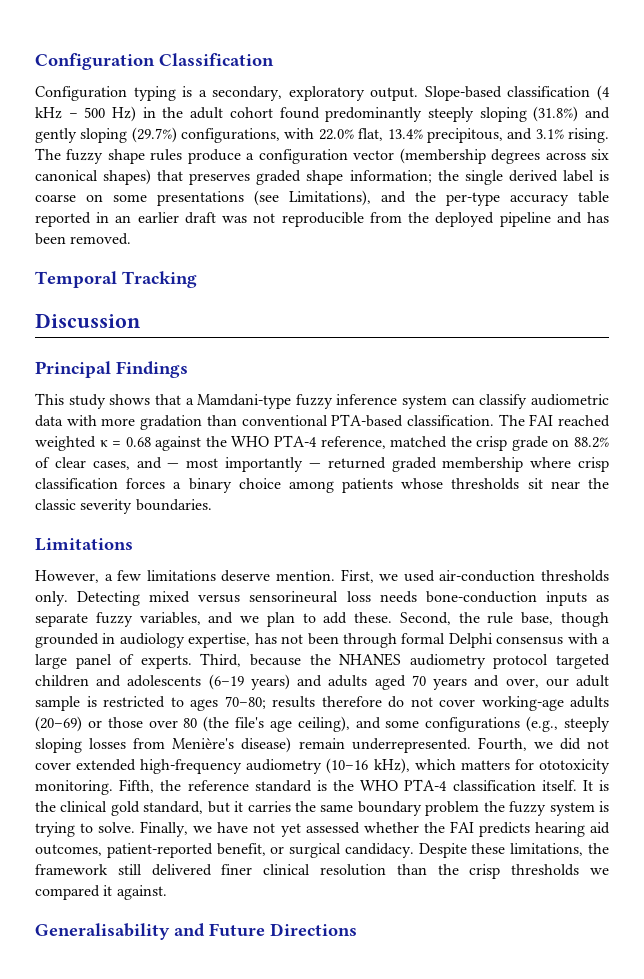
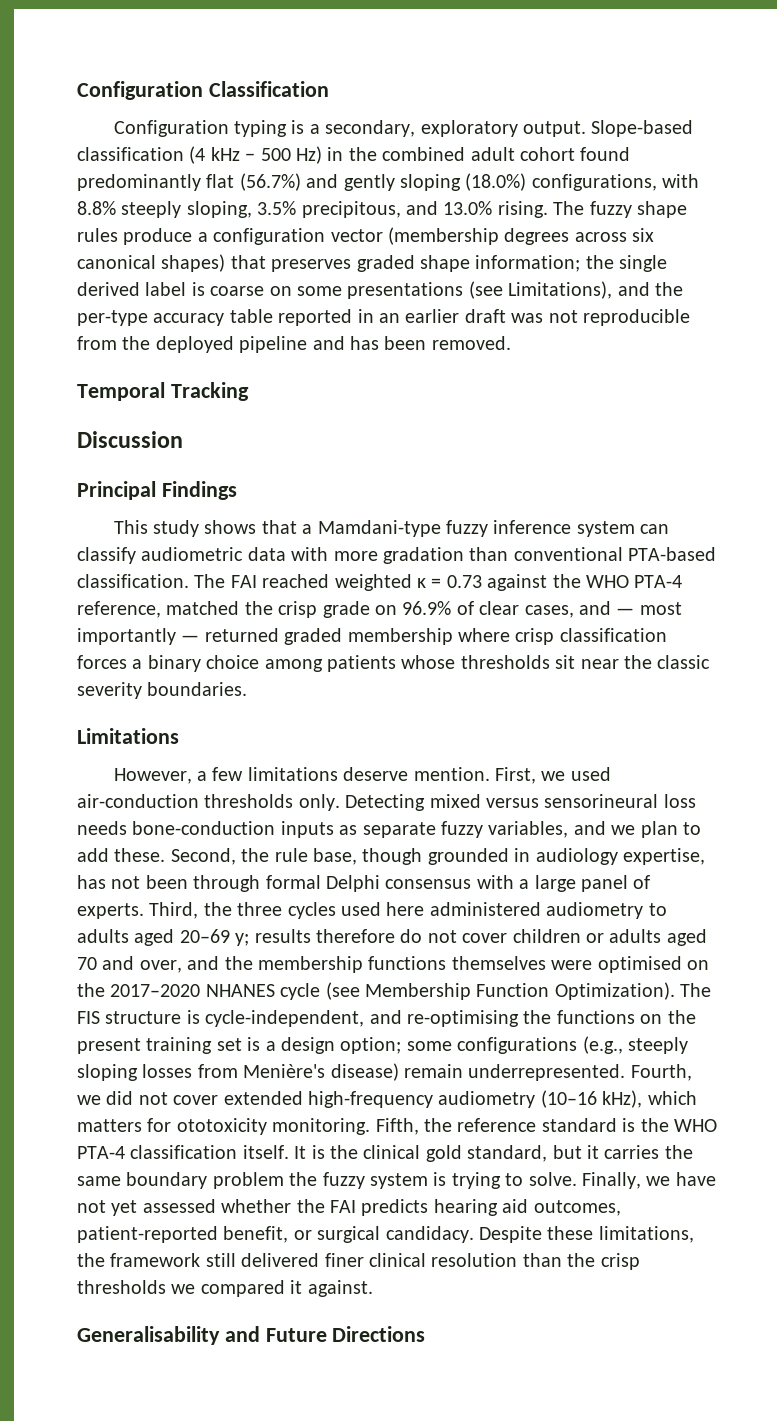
- Slope-based classification (4 kHz − 500 Hz) in the adult cohort found predominantly steeply sloping (31.8%) and gently sloping (29.7%) configurations, with 22.0% flat, 13.4% precipitous, and 3.1% rising.
+ Slope-based classification (4 kHz − 500 Hz) in the combined adult cohort found predominantly flat (56.7%) and gently sloping (18.0%) configurations, with 8.8% steeply sloping, 3.5% precipitous, and 13.0% rising.
- The FAI reached weighted κ = 0.68 against the WHO PTA-4 reference, matched the crisp grade on 88.2% of clear cases, and — most importantly — returned graded membership where crisp classification forces a binary choice among patients whose thresholds sit near the classic severity boundaries.
+ The FAI reached weighted κ = 0.73 against the WHO PTA-4 reference, matched the crisp grade on 96.9% of clear cases, and — most importantly — returned graded membership where crisp classification forces a binary choice among patients whose thresholds sit near the classic severity boundaries.
- Third, because the NHANES audiometry protocol targeted children and adolescents (6–19 years) and adults aged 70 years and over, our adult sample is restricted to ages 70–80; results therefore do not cover working-age adults (20–69) or those over 80 (the file's age ceiling), and some configurations (e.g., steeply sloping losses from Menière's disease) remain underrepresented.
+ Third, the three cycles used here administered audiometry to adults aged 20–69 y; results therefore do not cover children or adults aged 70 and over, and the membership functions themselves were optimised on the 2017–2020 NHANES cycle (see Membership Function Optimization). The FIS structure is cycle-independent, and re-optimising the functions on the present training set is a design option; some configurations (e.g., steeply sloping losses from Menière's disease) remain underrepresented.

